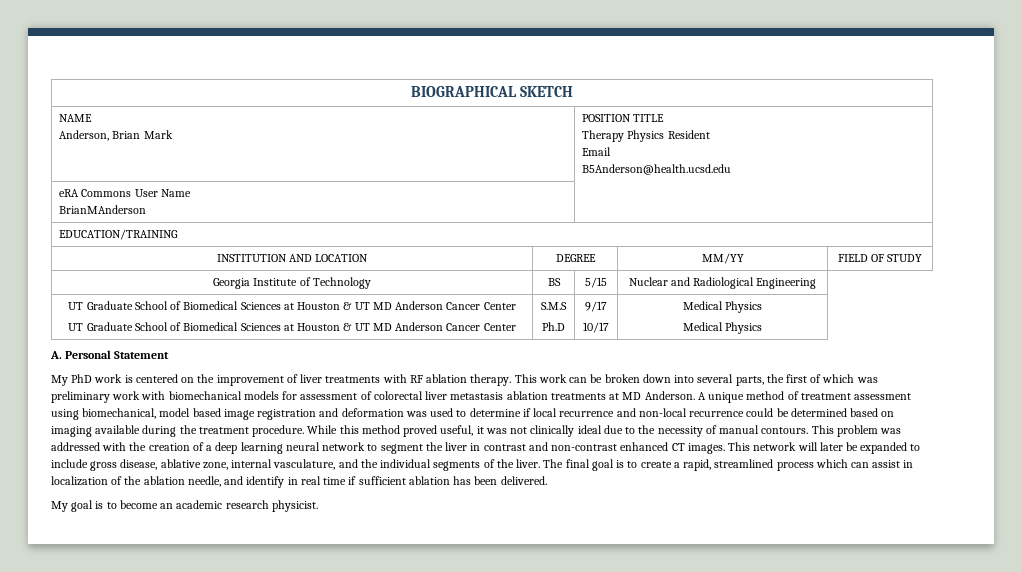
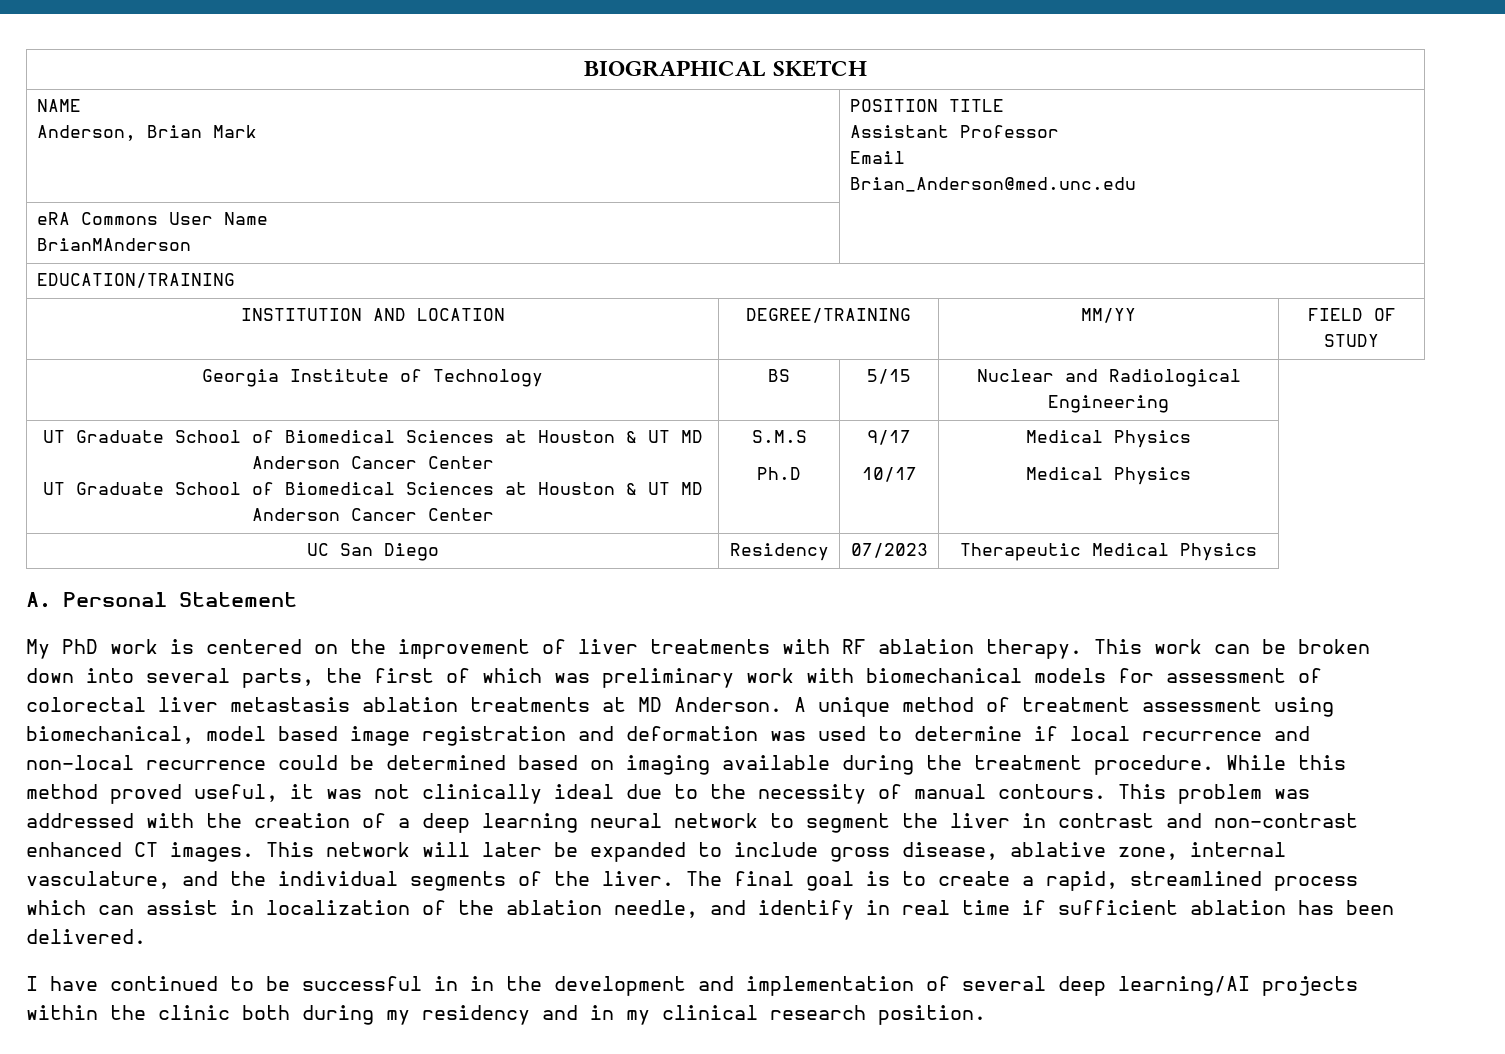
  NAME
  Anderson, Brian Mark | POSITION TITLE
- Therapy Physics Resident
+ Assistant Professor
  Email
- B5Anderson@health.ucsd.edu
+ Brian_Anderson@med.unc.edu
- INSTITUTION AND LOCATION | DEGREE | MM/YY | FIELD OF STUDY
+ INSTITUTION AND LOCATION | DEGREE/TRAINING | MM/YY | FIELD OF STUDY
+ UC San Diego | Residency | 07/2023 | Therapeutic Medical Physics
- My goal is to become an academic research physicist.
+ I have continued to be successful in in the development and implementation of several deep learning/AI projects within the clinic both during my residency and in my clinical research position.

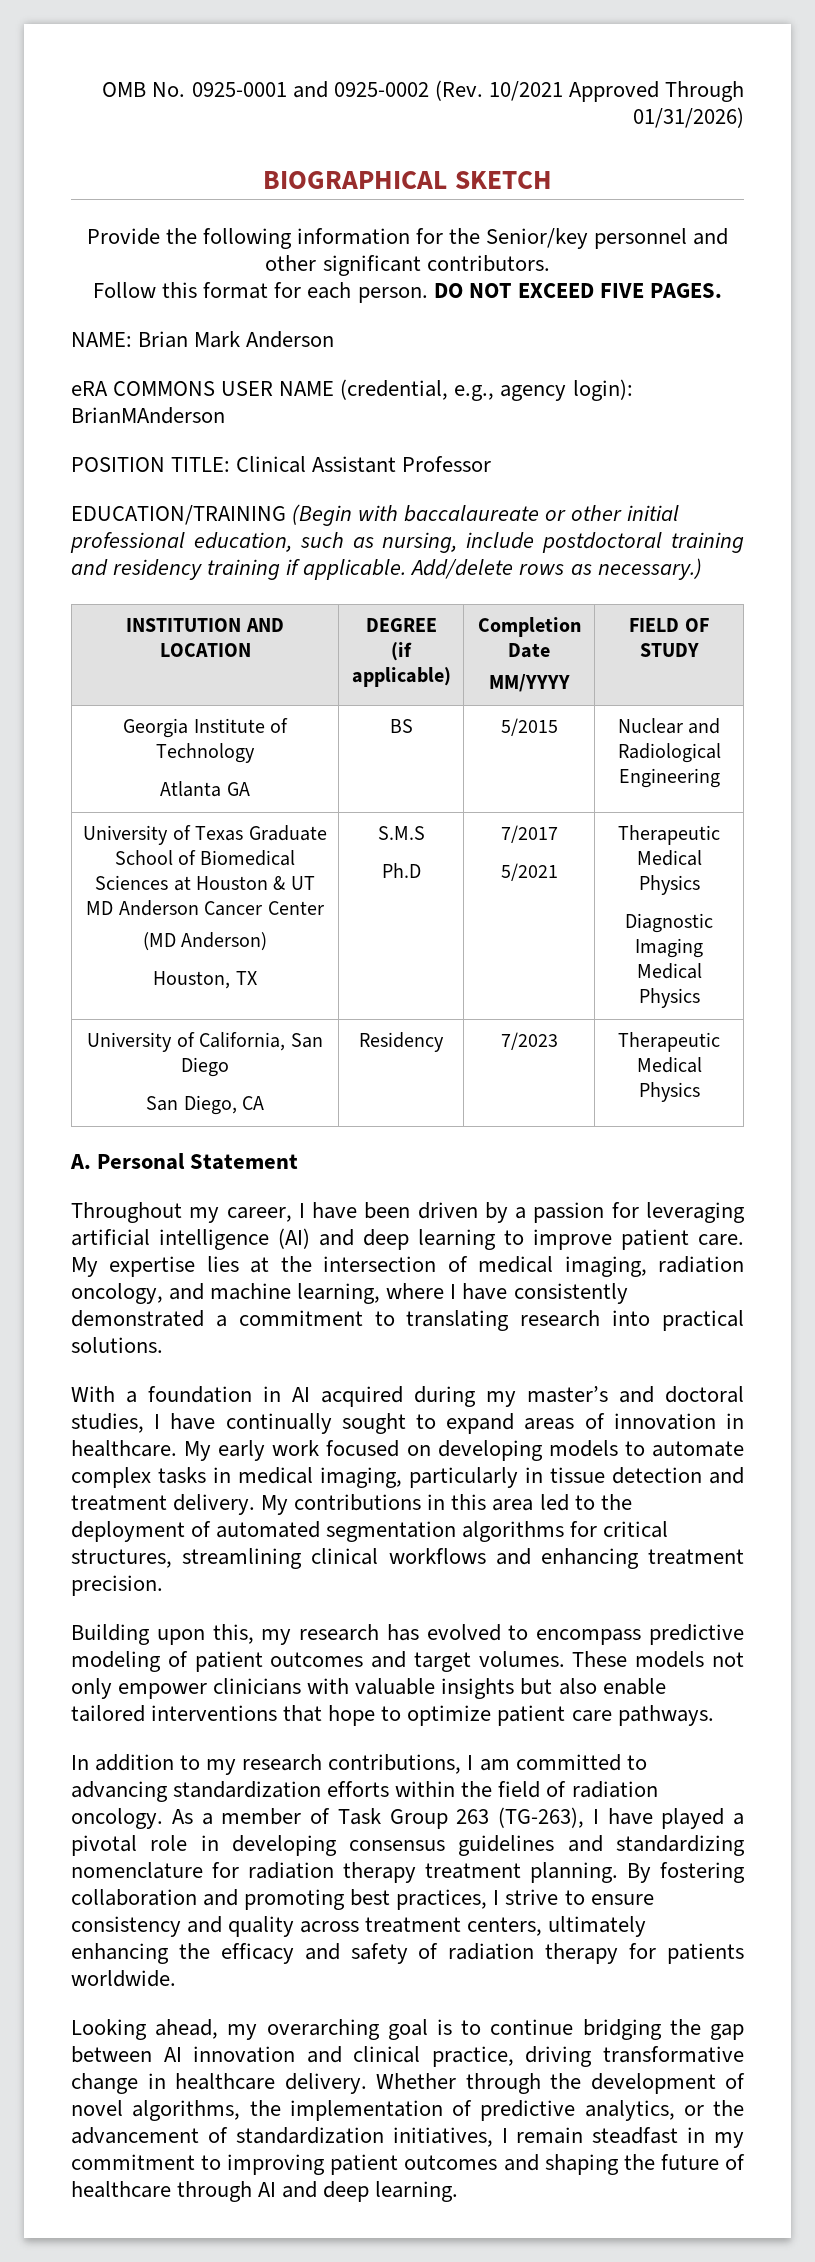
+ OMB No. 0925-0001 and 0925-0002 (Rev. 10/2021 Approved Through 01/31/2026)
  BIOGRAPHICAL SKETCH
- NAME
- Anderson, Brian Mark | POSITION TITLE
- Assistant Professor
- Email
- Brian_Anderson@med.unc.edu
- eRA Commons User Name
- BrianMAnderson |
- EDUCATION/TRAINING
- INSTITUTION AND LOCATION | DEGREE/TRAINING | MM/YY | FIELD OF STUDY
+ Provide the following information for the Senior/key personnel and other significant contributors.
+ Follow this format for each person. DO NOT EXCEED FIVE PAGES.
+ NAME: Brian Mark Anderson
+ eRA COMMONS USER NAME (credential, e.g., agency login): BrianMAnderson
+ POSITION TITLE: Clinical Assistant Professor
+ EDUCATION/TRAINING (Begin with baccalaureate or other initial professional education, such as nursing, include postdoctoral training and residency training if applicable. Add/delete rows as necessary.)
+ INSTITUTION AND LOCATION | DEGREE
+ (if applicable) | Completion Date
+ MM/YYYY | FIELD OF STUDY
- Georgia Institute of Technology | BS | 5/15 | Nuclear and Radiological Engineering
- UT Graduate School of Biomedical Sciences at Houston & UT MD Anderson Cancer Center
- UT Graduate School of Biomedical Sciences at Houston & UT MD Anderson Cancer Center | S.M.S
- Ph.D | 9/17
- 10/17 | Medical Physics
- Medical Physics
- UC San Diego | Residency | 07/2023 | Therapeutic Medical Physics
+ Georgia Institute of Technology
+ Atlanta GA | BS | 5/2015 | Nuclear and Radiological Engineering
+ University of Texas Graduate School of Biomedical Sciences at Houston & UT MD Anderson Cancer Center
+ (MD Anderson)
+ Houston, TX | S.M.S
+ Ph.D | 7/2017
+ 5/2021 | Therapeutic Medical Physics
+ Diagnostic Imaging Medical Physics
+ University of California, San Diego
+ San Diego, CA | Residency | 7/2023 | Therapeutic Medical Physics
- My PhD work is centered on the improvement of liver treatments with RF ablation therapy. This work can be broken down into several parts, the first of which was preliminary work with biomechanical models for assessment of colorectal liver metastasis ablation treatments at MD Anderson. A unique method of treatment assessment using biomechanical, model based image registration and deformation was used to determine if local recurrence and non-local recurrence could be determined based on imaging available during the treatment procedure. While this method proved useful, it was not clinically ideal due to the necessity of manual contours. This problem was addressed with the creation of a deep learning neural network to segment the liver in contrast and non-contrast enhanced CT images. This network will later be expanded to include gross disease, ablative zone, internal vasculature, and the individual segments of the liver. The final goal is to create a rapid, streamlined process which can assist in localization of the ablation needle, and identify in real time if sufficient ablation has been delivered.
- I have continued to be successful in in the development and implementation of several deep learning/AI projects within the clinic both during my residency and in my clinical research position.
+ Throughout my career, I have been driven by a passion for leveraging artificial intelligence (AI) and deep learning to improve patient care. My expertise lies at the intersection of medical imaging, radiation oncology, and machine learning, where I have consistently demonstrated a commitment to translating research into practical solutions.
+ With a foundation in AI acquired during my master’s and doctoral studies, I have continually sought to expand areas of innovation in healthcare. My early work focused on developing models to automate complex tasks in medical imaging, particularly in tissue detection and treatment delivery. My contributions in this area led to the deployment of automated segmentation algorithms for critical structures, streamlining clinical workflows and enhancing treatment precision.
+ Building upon this, my research has evolved to encompass predictive modeling of patient outcomes and target volumes. These models not only empower clinicians with valuable insights but also enable tailored interventions that hope to optimize patient care pathways.
+ In addition to my research contributions, I am committed to advancing standardization efforts within the field of radiation oncology. As a member of Task Group 263 (TG-263), I have played a pivotal role in developing consensus guidelines and standardizing nomenclature for radiation therapy treatment planning. By fostering collaboration and promoting best practices, I strive to ensure consistency and quality across treatment centers, ultimately enhancing the efficacy and safety of radiation therapy for patients worldwide.
+ Looking ahead, my overarching goal is to continue bridging the gap between AI innovation and clinical practice, driving transformative change in healthcare delivery. Whether through the development of novel algorithms, the implementation of predictive analytics, or the advancement of standardization initiatives, I remain steadfast in my commitment to improving patient outcomes and shaping the future of healthcare through AI and deep learning.

